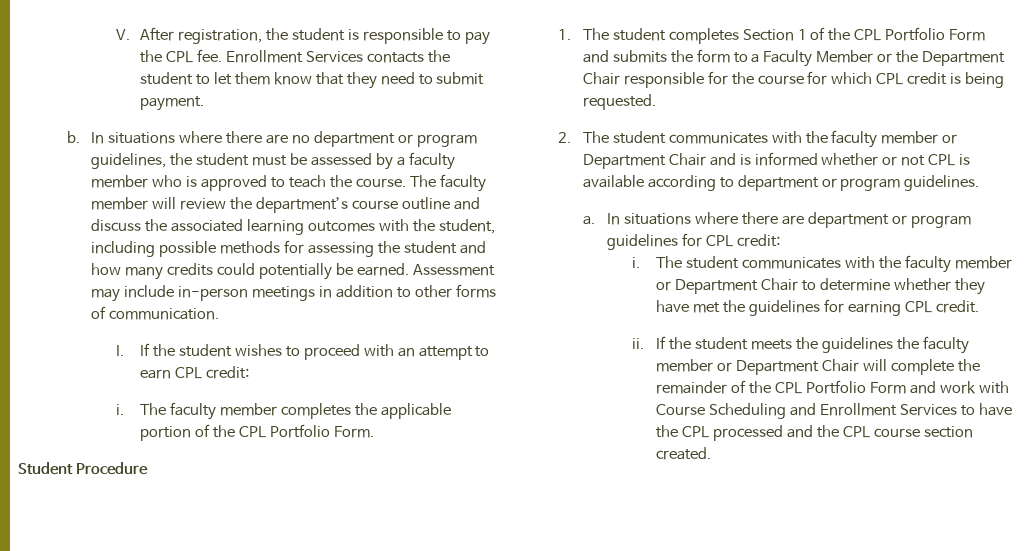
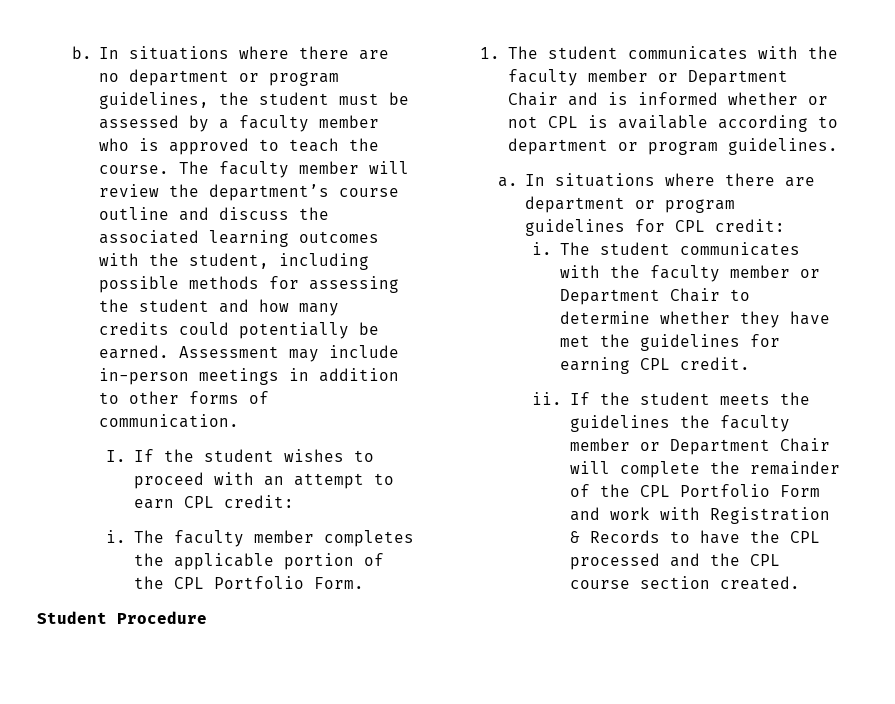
- V. After registration, the student is responsible to pay the CPL fee. Enrollment Services contacts the student to let them know that they need to submit payment.
- 1. The student completes Section 1 of the CPL Portfolio Form and submits the form to a Faculty Member or the Department Chair responsible for the course for which CPL credit is being requested.
- 2. The student communicates with the faculty member or Department Chair and is informed whether or not CPL is available according to department or program guidelines.
+ 1. The student communicates with the faculty member or Department Chair and is informed whether or not CPL is available according to department or program guidelines.
- If the student meets the guidelines the faculty member or Department Chair will complete the remainder of the CPL Portfolio Form and work with Course Scheduling and Enrollment Services to have the CPL processed and the CPL course section created.
+ If the student meets the guidelines the faculty member or Department Chair will complete the remainder of the CPL Portfolio Form and work with Registration & Records to have the CPL processed and the CPL course section created.

